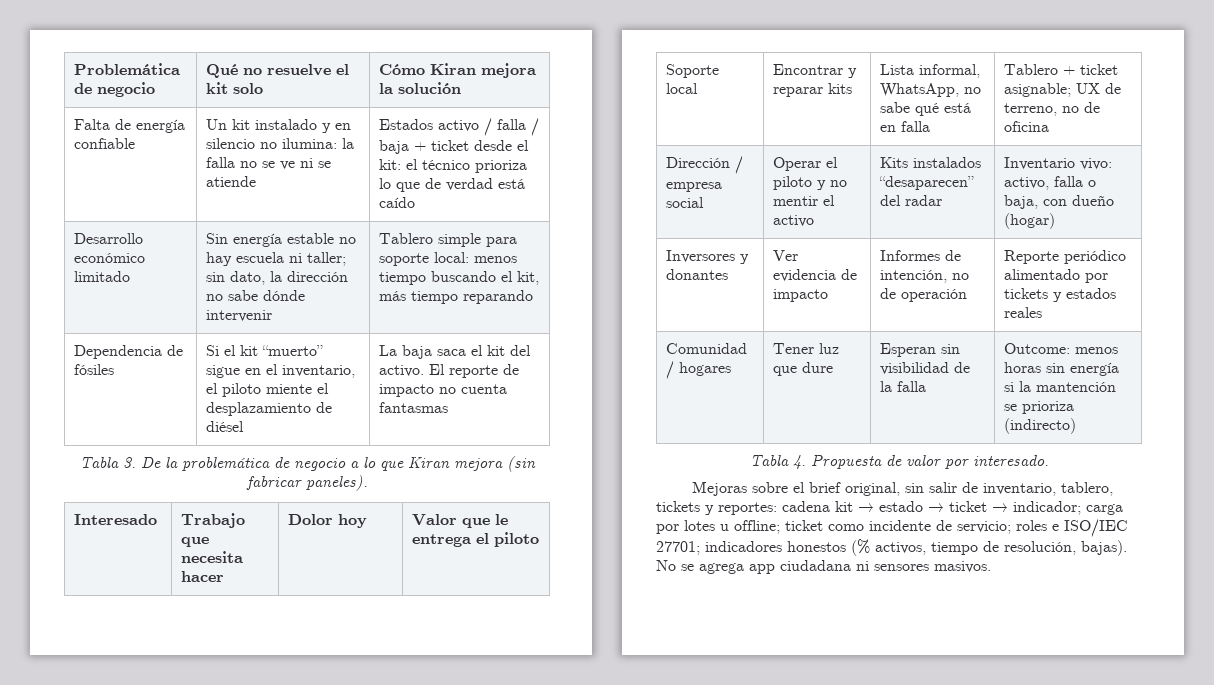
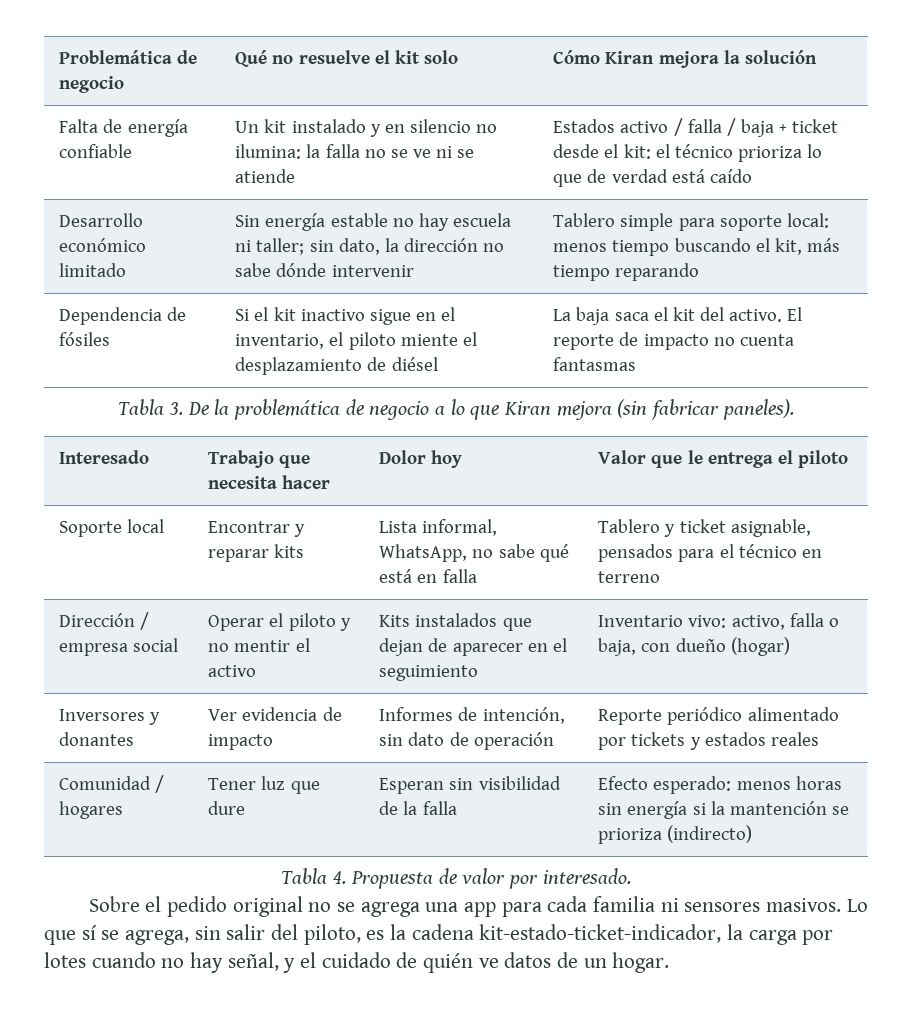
- Dependencia de fósiles | Si el kit “muerto” sigue en el inventario, el piloto miente el desplazamiento de diésel | La baja saca el kit del activo. El reporte de impacto no cuenta fantasmas
+ Dependencia de fósiles | Si el kit inactivo sigue en el inventario, el piloto miente el desplazamiento de diésel | La baja saca el kit del activo. El reporte de impacto no cuenta fantasmas
- Soporte local | Encontrar y reparar kits | Lista informal, WhatsApp, no sabe qué está en falla | Tablero + ticket asignable; UX de terreno, no de oficina
+ Soporte local | Encontrar y reparar kits | Lista informal, WhatsApp, no sabe qué está en falla | Tablero y ticket asignable, pensados para el técnico en terreno
- Dirección / empresa social | Operar el piloto y no mentir el activo | Kits instalados “desaparecen” del radar | Inventario vivo: activo, falla o baja, con dueño (hogar)
+ Dirección / empresa social | Operar el piloto y no mentir el activo | Kits instalados que dejan de aparecer en el seguimiento | Inventario vivo: activo, falla o baja, con dueño (hogar)
- Inversores y donantes | Ver evidencia de impacto | Informes de intención, no de operación | Reporte periódico alimentado por tickets y estados reales
+ Inversores y donantes | Ver evidencia de impacto | Informes de intención, sin dato de operación | Reporte periódico alimentado por tickets y estados reales
- Comunidad / hogares | Tener luz que dure | Esperan sin visibilidad de la falla | Outcome: menos horas sin energía si la mantención se prioriza (indirecto)
+ Comunidad / hogares | Tener luz que dure | Esperan sin visibilidad de la falla | Efecto esperado: menos horas sin energía si la mantención se prioriza (indirecto)
- Mejoras sobre el brief original, sin salir de inventario, tablero, tickets y reportes: cadena kit → estado → ticket → indicador; carga por lotes u offline; ticket como incidente de servicio; roles e ISO/IEC 27701; indicadores honestos (% activos, tiempo de resolución, bajas). No se agrega app ciudadana ni sensores masivos.
+ Sobre el pedido original no se agrega una app para cada familia ni sensores masivos. Lo que sí se agrega, sin salir del piloto, es la cadena kit-estado-ticket-indicador, la carga por lotes cuando no hay señal, y el cuidado de quién ve datos de un hogar.

